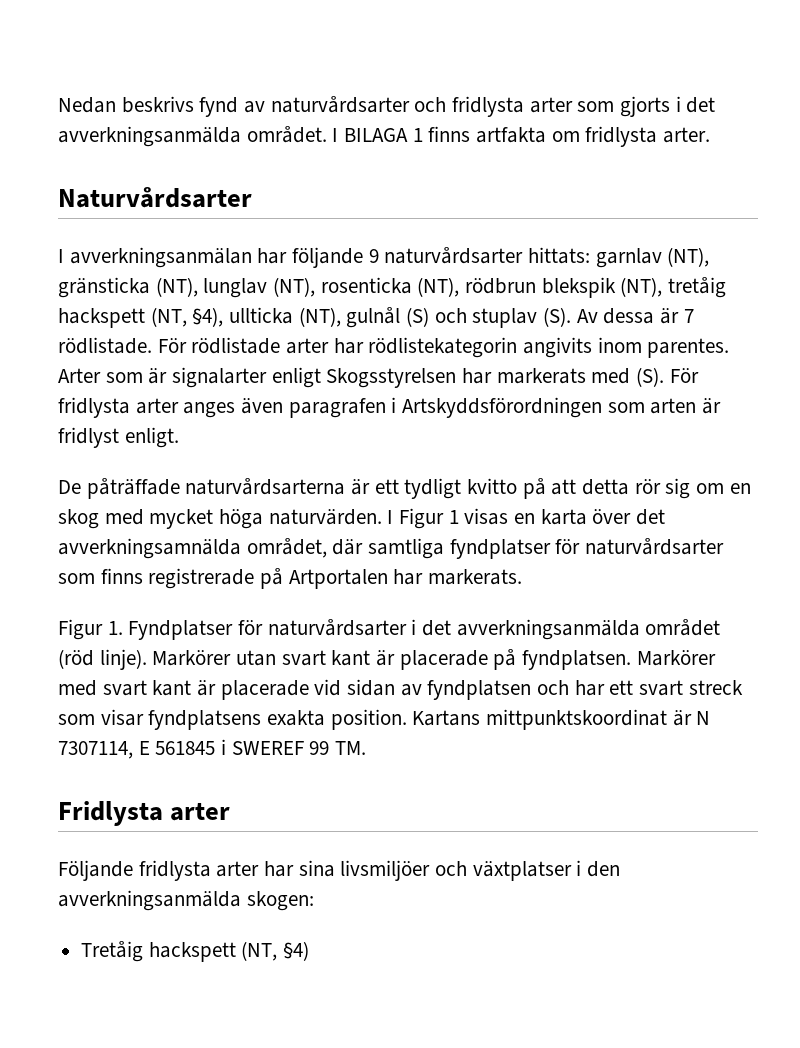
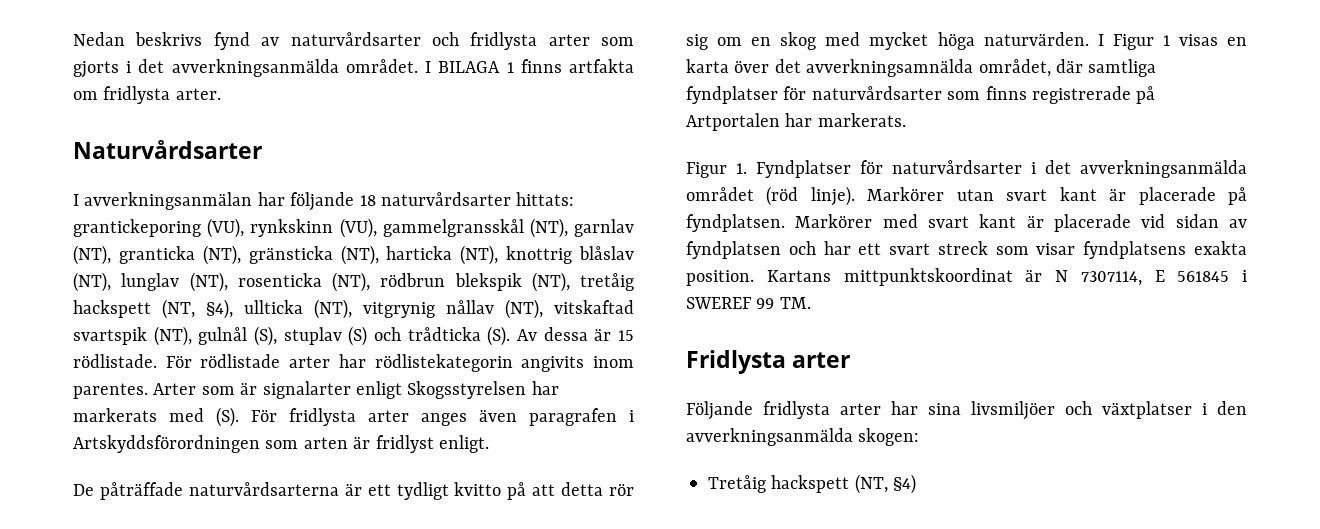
- I avverkningsanmälan har följande 9 naturvårdsarter hittats: garnlav (NT), gränsticka (NT), lunglav (NT), rosenticka (NT), rödbrun blekspik (NT), tretåig hackspett (NT, §4), ullticka (NT), gulnål (S) och stuplav (S). Av dessa är 7 rödlistade.
+ I avverkningsanmälan har följande 18 naturvårdsarter hittats: grantickeporing (VU), rynkskinn (VU), gammelgransskål (NT), garnlav (NT), granticka (NT), gränsticka (NT), harticka (NT), knottrig blåslav (NT), lunglav (NT), rosenticka (NT), rödbrun blekspik (NT), tretåig hackspett (NT, §4), ullticka (NT), vitgrynig nållav (NT), vitskaftad svartspik (NT), gulnål (S), stuplav (S) och trådticka (S). Av dessa är 15 rödlistade.

